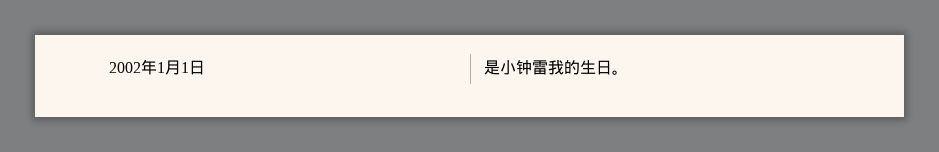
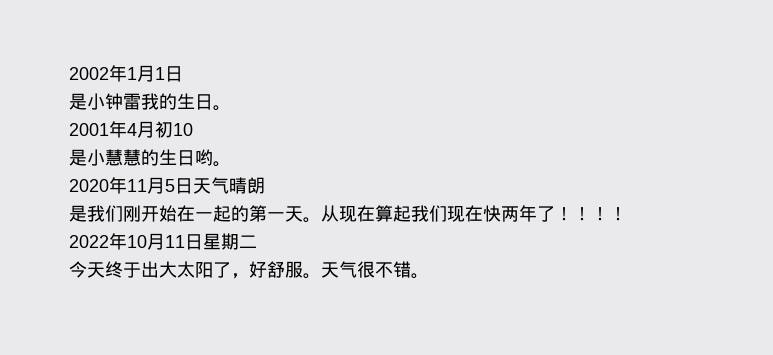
+ 2001年4月初10
+ 是小慧慧的生日哟。
+ 2020年11月5日天气晴朗
+ 是我们刚开始在一起的第一天。从现在算起我们现在快两年了！！！！
+ 2022年10月11日星期二
+ 今天终于出大太阳了，好舒服。天气很不错。

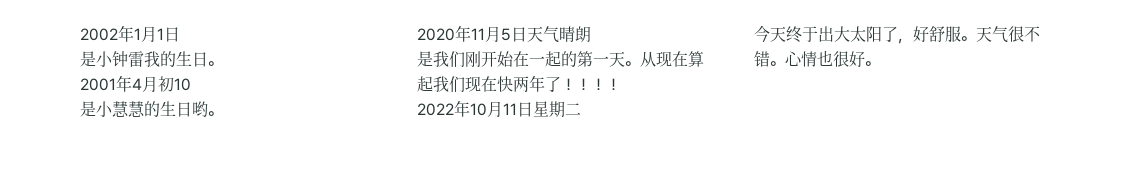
+ 心情也很好。

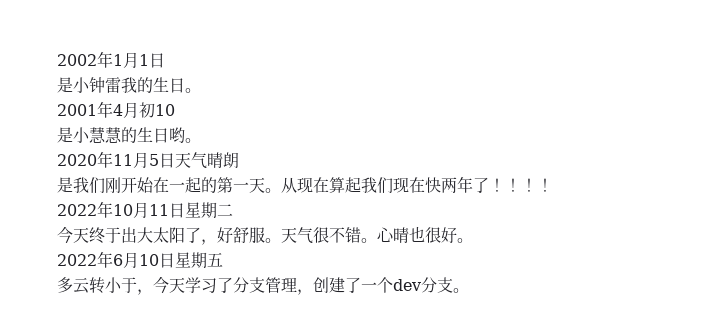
- 心情也很好。
+ 心晴也很好。
+ 2022年6月10日星期五
+ 多云转小于，今天学习了分支管理，创建了一个dev分支。

